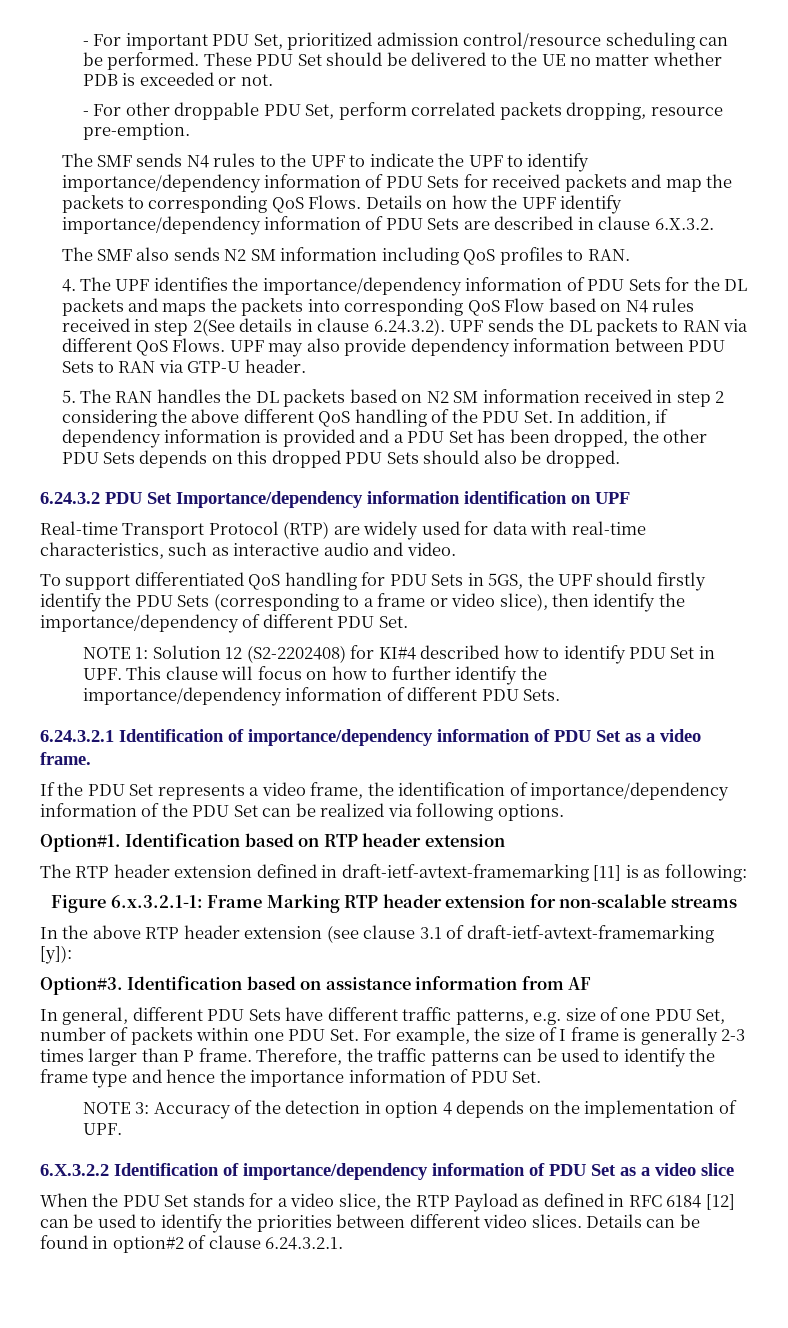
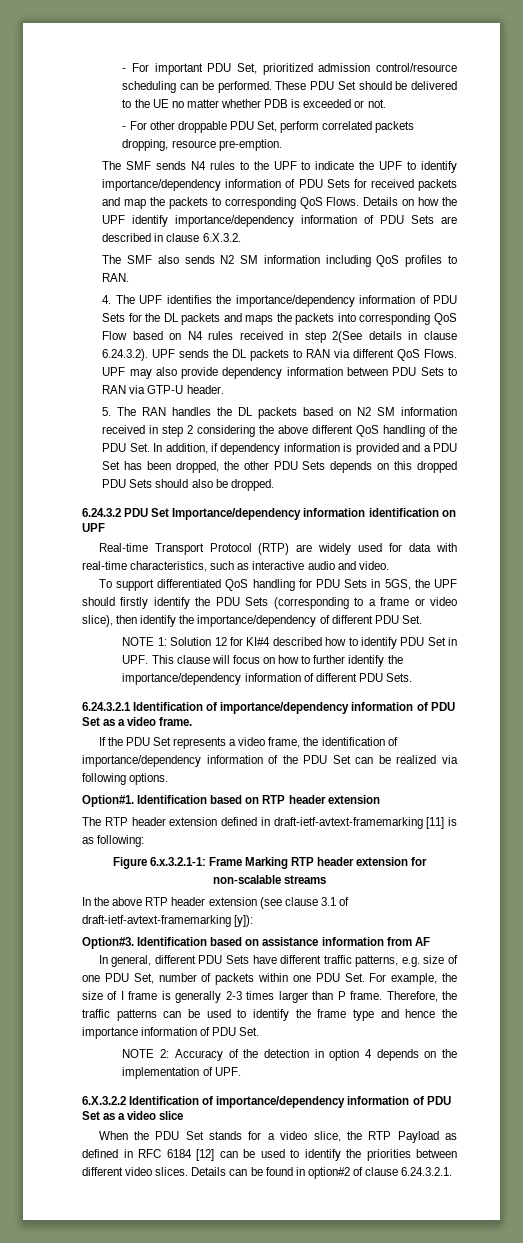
- NOTE 1: Solution 12 (S2-2202408) for KI#4 described how to identify PDU Set in UPF. This clause will focus on how to further identify the importance/dependency information of different PDU Sets.
+ NOTE 1: Solution 12 for KI#4 described how to identify PDU Set in UPF. This clause will focus on how to further identify the importance/dependency information of different PDU Sets.
- NOTE 3: Accuracy of the detection in option 4 depends on the implementation of UPF.
+ NOTE 2: Accuracy of the detection in option 4 depends on the implementation of UPF.

